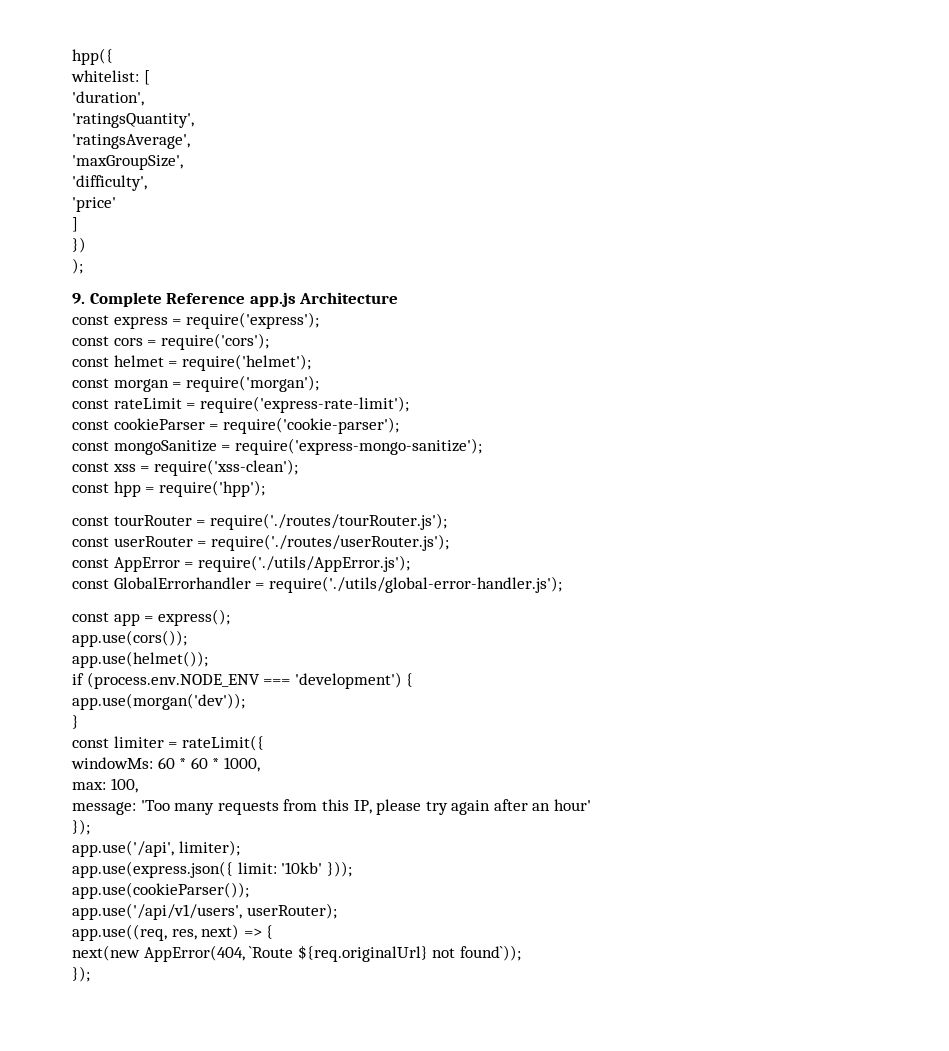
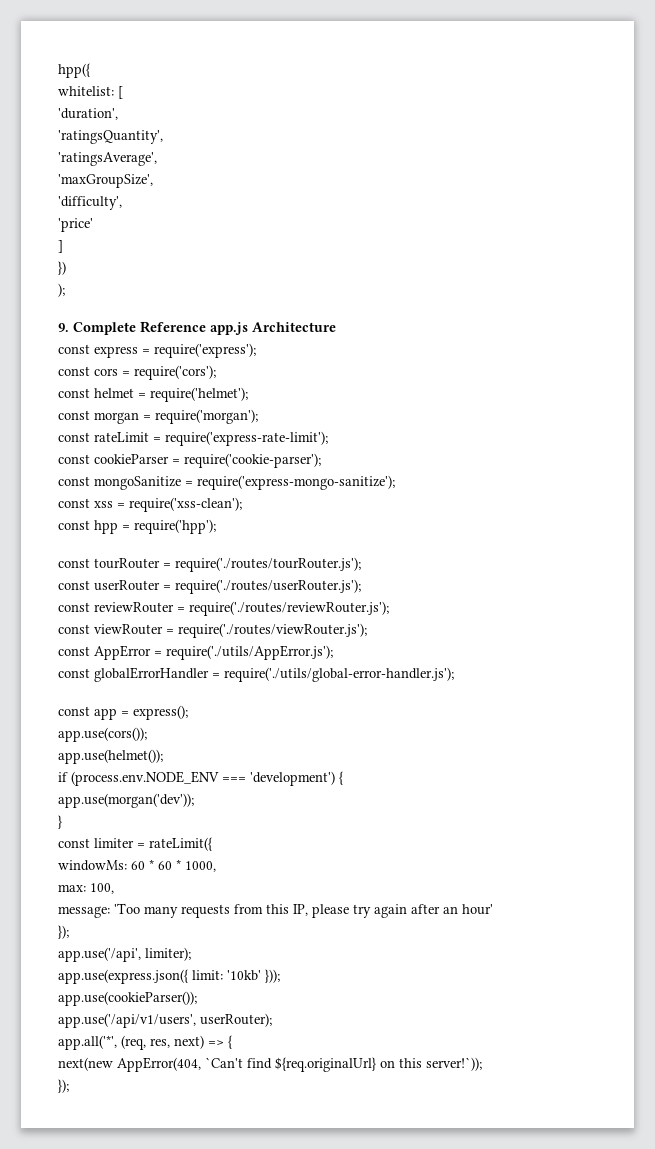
+ const reviewRouter = require('./routes/reviewRouter.js');
+ const viewRouter = require('./routes/viewRouter.js');
- const GlobalErrorhandler = require('./utils/global-error-handler.js');
+ const globalErrorHandler = require('./utils/global-error-handler.js');
- app.use((req, res, next) => {
+ app.all('*', (req, res, next) => {
- next(new AppError(404, `Route ${req.originalUrl} not found`));
+ next(new AppError(404, `Can't find ${req.originalUrl} on this server!`));

